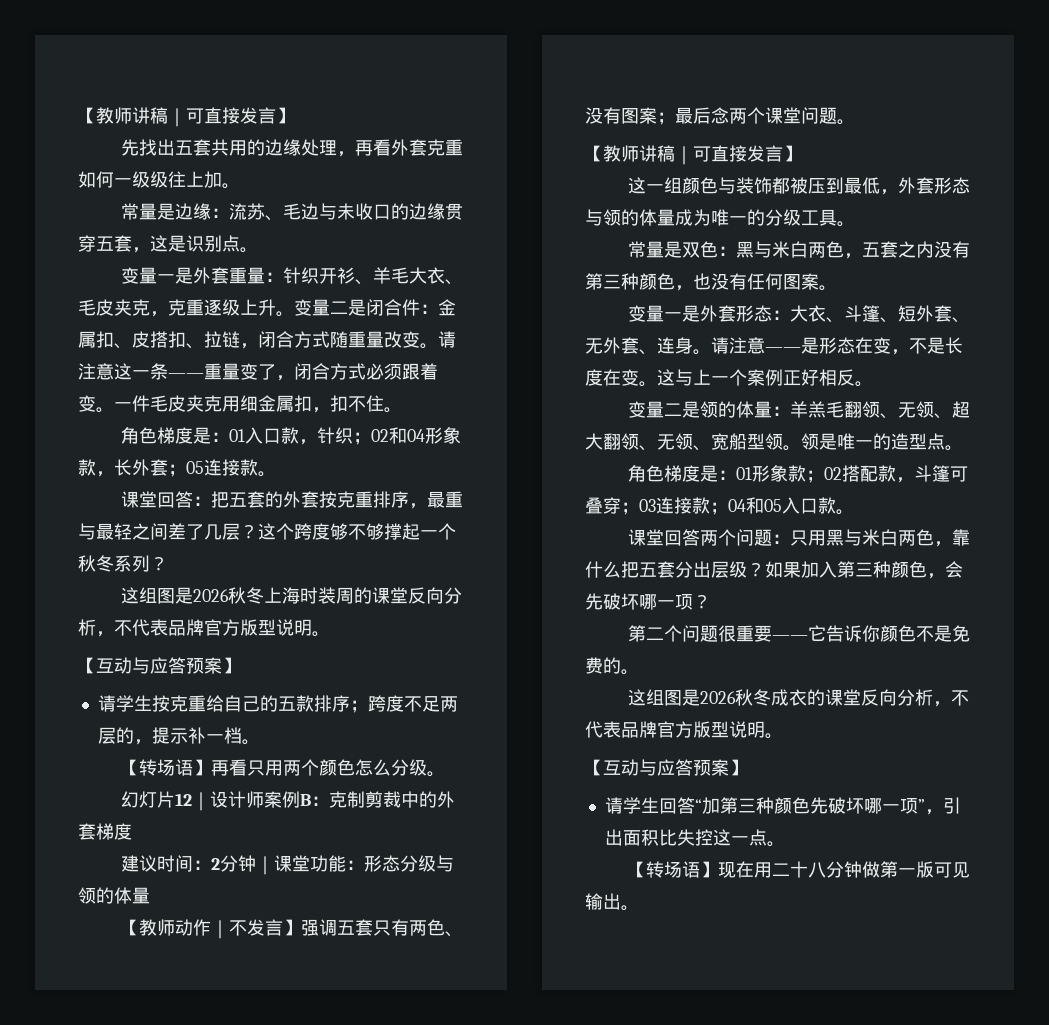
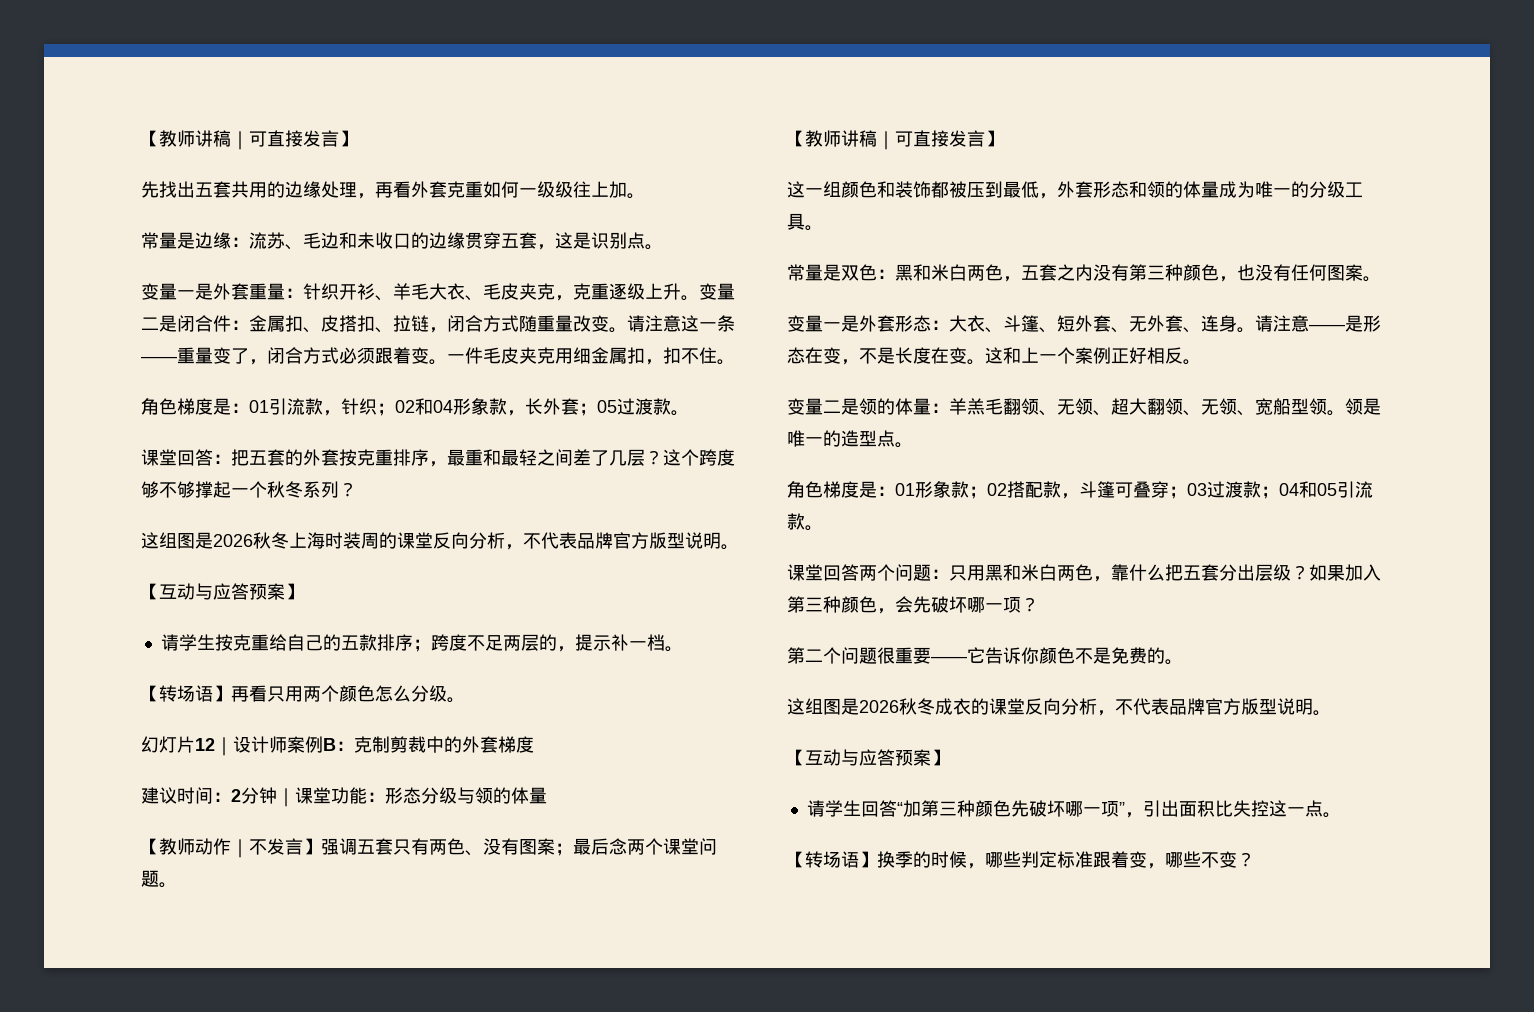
- 常量是边缘：流苏、毛边与未收口的边缘贯穿五套，这是识别点。
+ 常量是边缘：流苏、毛边和未收口的边缘贯穿五套，这是识别点。
- 角色梯度是：01入口款，针织；02和04形象款，长外套；05连接款。
+ 角色梯度是：01引流款，针织；02和04形象款，长外套；05过渡款。
- 课堂回答：把五套的外套按克重排序，最重与最轻之间差了几层？
+ 课堂回答：把五套的外套按克重排序，最重和最轻之间差了几层？
- 这一组颜色与装饰都被压到最低，外套形态与领的体量成为唯一的分级工具。
+ 这一组颜色和装饰都被压到最低，外套形态和领的体量成为唯一的分级工具。
- 常量是双色：黑与米白两色，五套之内没有第三种颜色，也没有任何图案。
+ 常量是双色：黑和米白两色，五套之内没有第三种颜色，也没有任何图案。
- 这与上一个案例正好相反。
+ 这和上一个案例正好相反。
- 角色梯度是：01形象款；02搭配款，斗篷可叠穿；03连接款；04和05入口款。
+ 角色梯度是：01形象款；02搭配款，斗篷可叠穿；03过渡款；04和05引流款。
- 课堂回答两个问题：只用黑与米白两色，靠什么把五套分出层级？
+ 课堂回答两个问题：只用黑和米白两色，靠什么把五套分出层级？
- 【转场语】现在用二十八分钟做第一版可见输出。
+ 【转场语】换季的时候，哪些判定标准跟着变，哪些不变？

